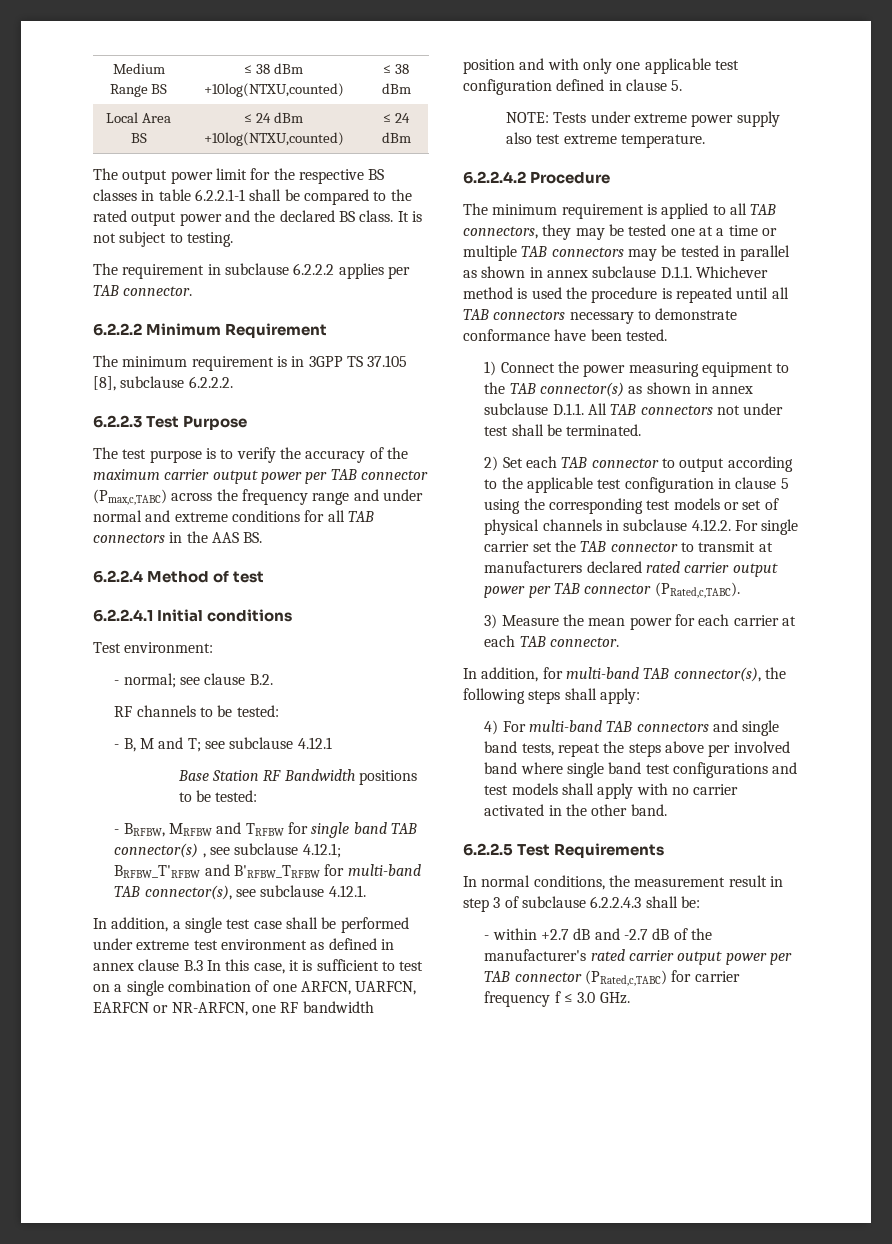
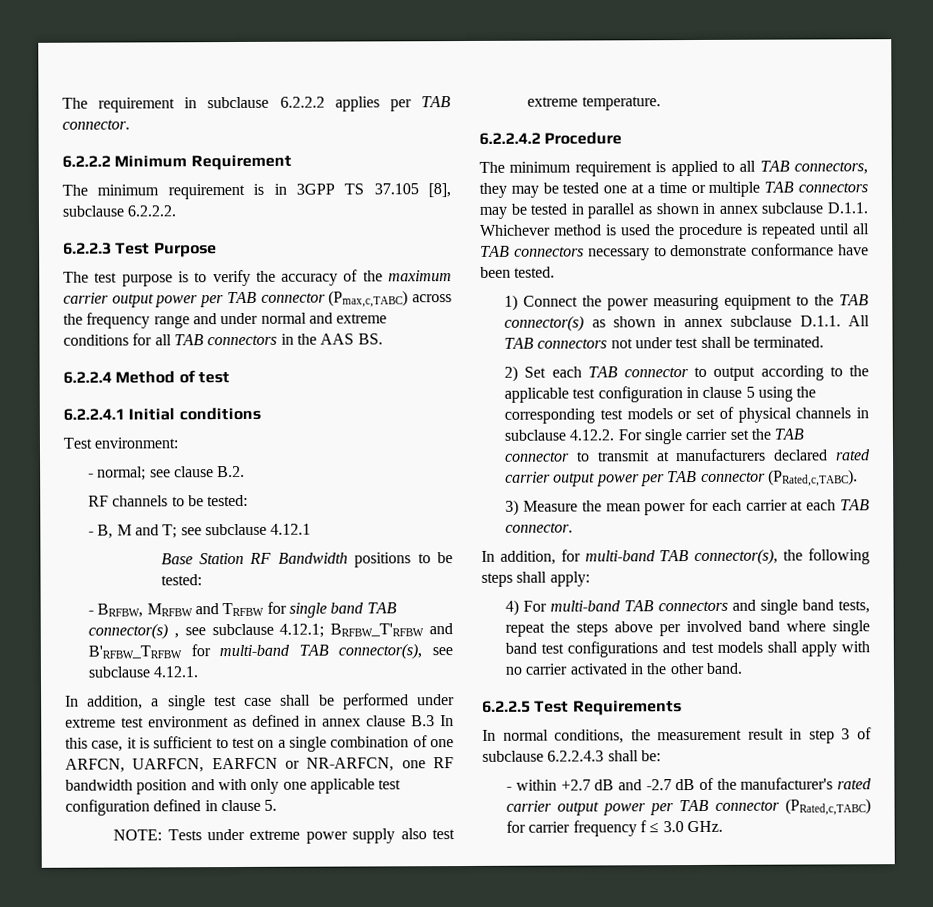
- Medium Range BS | ≤ 38 dBm +10log(NTXU,counted) | ≤ 38 dBm
- Local Area BS | ≤ 24 dBm +10log(NTXU,counted) | ≤ 24 dBm
- The output power limit for the respective BS classes in table 6.2.2.1-1 shall be compared to the rated output power and the declared BS class. It is not subject to testing.

